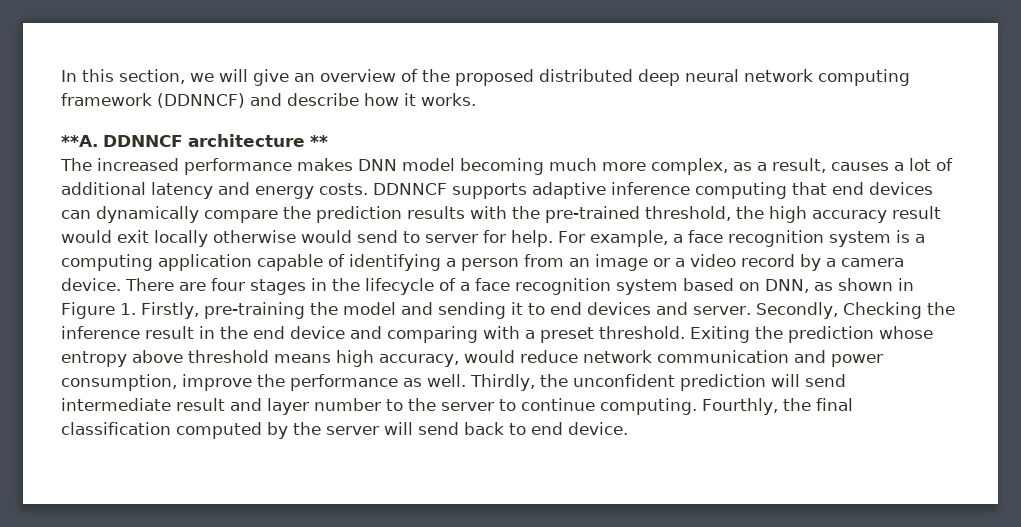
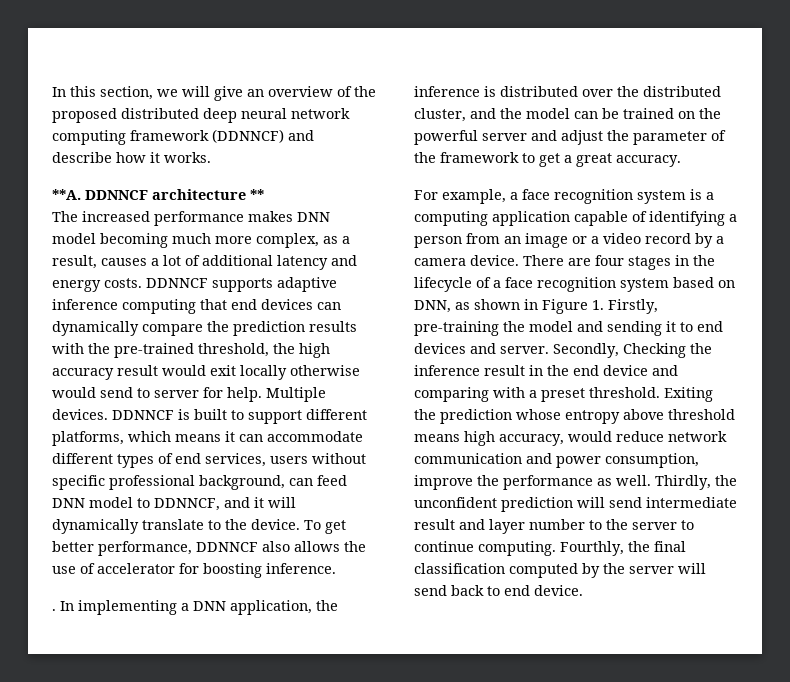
- DDNNCF supports adaptive inference computing that end devices can dynamically compare the prediction results with the pre-trained threshold, the high accuracy result would exit locally otherwise would send to server for help. For example, a face recognition system is a computing application capable of identifying a person from an image or a video record by a camera device.
+ DDNNCF supports adaptive inference computing that end devices can dynamically compare the prediction results with the pre-trained threshold, the high accuracy result would exit locally otherwise would send to server for help. Multiple devices. DDNNCF is built to support different platforms, which means it can accommodate different types of end services, users without specific professional background, can feed DNN model to DDNNCF, and it will dynamically translate to the device. To get better performance, DDNNCF also allows the use of accelerator for boosting inference.
+ . In implementing a DNN application, the inference is distributed over the distributed cluster, and the model can be trained on the powerful server and adjust the parameter of the framework to get a great accuracy.
+ For example, a face recognition system is a computing application capable of identifying a person from an image or a video record by a camera device.

